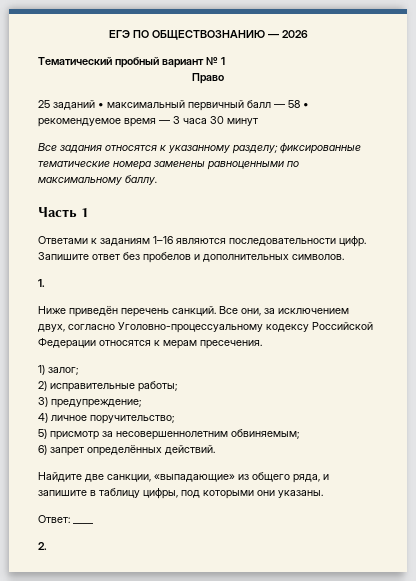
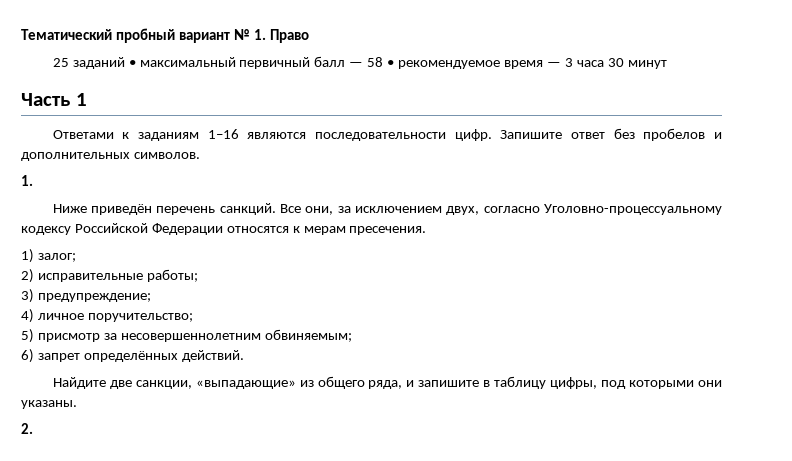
- ЕГЭ ПО ОБЩЕСТВОЗНАНИЮ — 2026
- Тематический пробный вариант № 1
- Право
+ Тематический пробный вариант № 1. Право
- Все задания относятся к указанному разделу; фиксированные тематические номера заменены равноценными по максимальному баллу.
- Ответ: ____

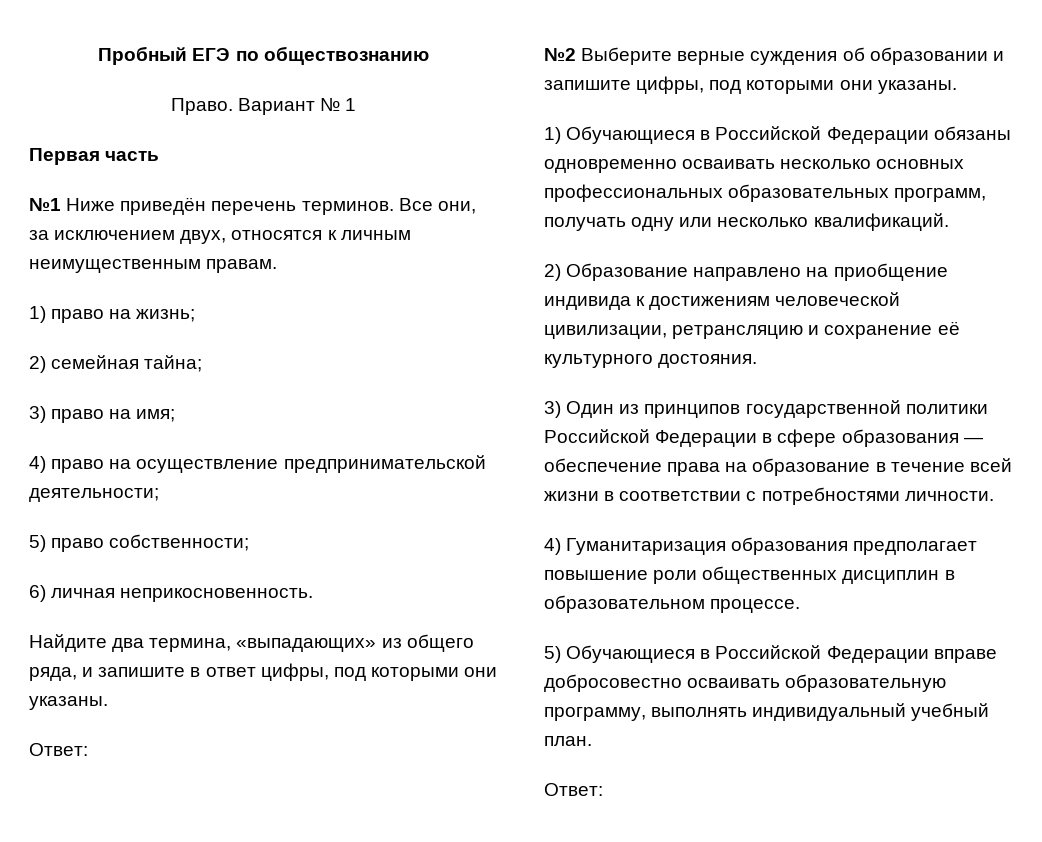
- Тематический пробный вариант № 1. Право
- 25 заданий • максимальный первичный балл — 58 • рекомендуемое время — 3 часа 30 минут
- Часть 1
- Ответами к заданиям 1–16 являются последовательности цифр. Запишите ответ без пробелов и дополнительных символов.
- 1.
- Ниже приведён перечень санкций.
+ Пробный ЕГЭ по обществознанию
+ Право. Вариант № 1
+ Первая часть
+ №1 Ниже приведён перечень терминов.
- Все они, за исключением двух, согласно Уголовно-процессуальному кодексу Российской Федерации относятся к мерам пресечения.
- 1) залог;
- 2) исправительные работы;
- 3) предупреждение;
- 4) личное поручительство;
- 5) присмотр за несовершеннолетним обвиняемым;
- 6) запрет определённых действий.
- Найдите две санкции, «выпадающие» из общего ряда, и запишите в таблицу цифры, под которыми они указаны.
- 2.
+ Все они, за исключением двух, относятся к личным неимущественным правам.
+ 1) право на жизнь;
+ 2) семейная тайна;
+ 3) право на имя;
+ 4) право на осуществление предпринимательской деятельности;
+ 5) право собственности;
+ 6) личная неприкосновенность.
+ Найдите два термина, «выпадающих» из общего ряда, и запишите в ответ цифры, под которыми они указаны.
+ Ответ:
+ №2 Выберите верные суждения об образовании и запишите цифры, под которыми они указаны.
+ 1) Обучающиеся в Российской Федерации обязаны одновременно осваивать несколько основных профессиональных образовательных программ, получать одну или несколько квалификаций.
+ 2) Образование направлено на приобщение индивида к достижениям человеческой цивилизации, ретрансляцию и сохранение её культурного достояния.
+ 3) Один из принципов государственной политики Российской Федерации в сфере образования — обеспечение права на образование в течение всей жизни в соответствии с потребностями личности.
+ 4) Гуманитаризация образования предполагает повышение роли общественных дисциплин в образовательном процессе.
+ 5) Обучающиеся в Российской Федерации вправе добросовестно осваивать образовательную программу, выполнять индивидуальный учебный план.
+ Ответ:

